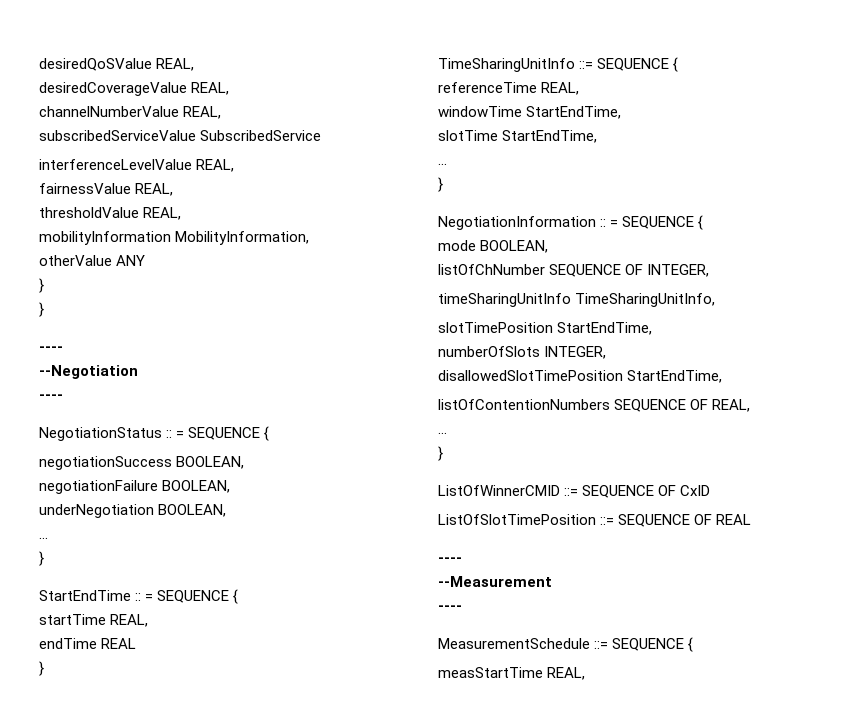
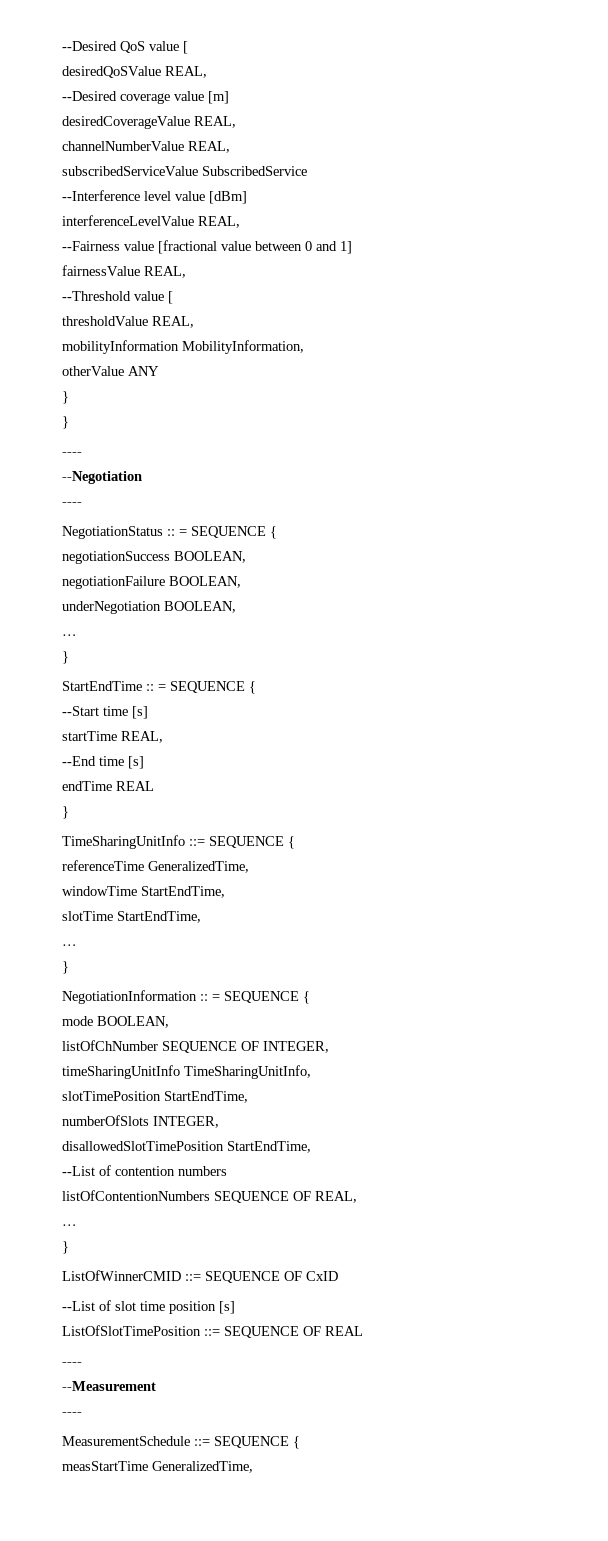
+ --Desired QoS value [
  desiredQoSValue REAL,
+ --Desired coverage value [m]
+ --Interference level value [dBm]
  interferenceLevelValue REAL,
+ --Fairness value [fractional value between 0 and 1]
+ --Threshold value [
+ --Start time [s]
+ --End time [s]
- referenceTime REAL,
+ referenceTime GeneralizedTime,
+ --List of contention numbers
+ --List of slot time position [s]
- measStartTime REAL,
+ measStartTime GeneralizedTime,

